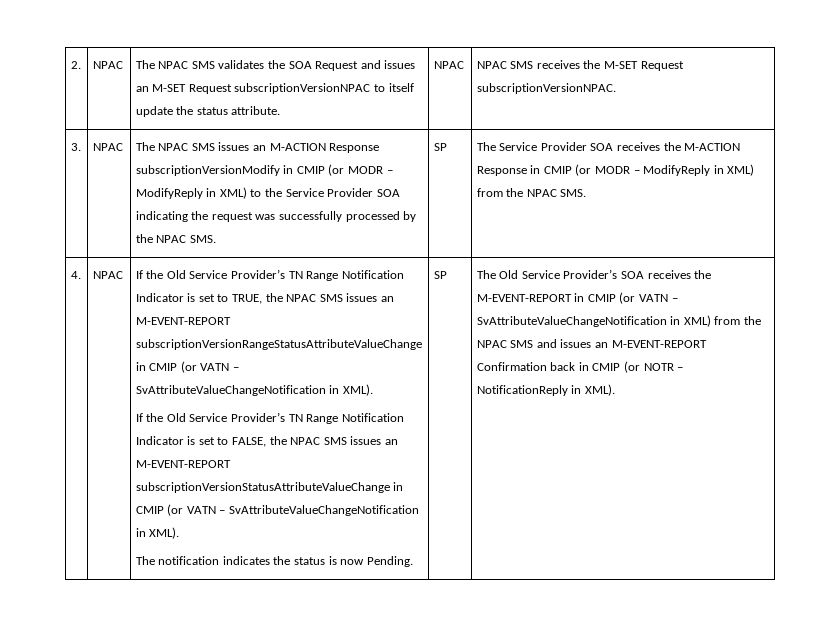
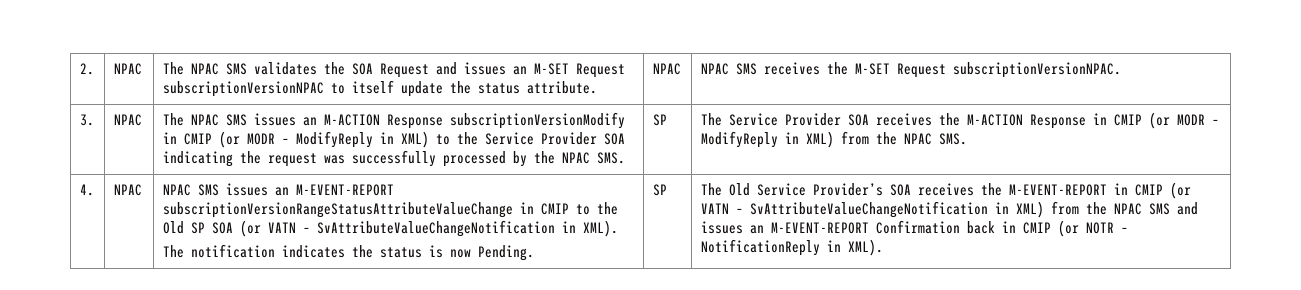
- If the Old Service Provider’s TN Range Notification Indicator is set to TRUE, the NPAC SMS issues an M-EVENT-REPORT subscriptionVersionRangeStatusAttributeValueChange in CMIP (or VATN – SvAttributeValueChangeNotification in XML).
- If the Old Service Provider’s TN Range Notification Indicator is set to FALSE, the NPAC SMS issues an M-EVENT-REPORT subscriptionVersionStatusAttributeValueChange in CMIP (or VATN – SvAttributeValueChangeNotification in XML).
+ NPAC SMS issues an M-EVENT-REPORT subscriptionVersionRangeStatusAttributeValueChange in CMIP to the Old SP SOA (or VATN – SvAttributeValueChangeNotification in XML).

